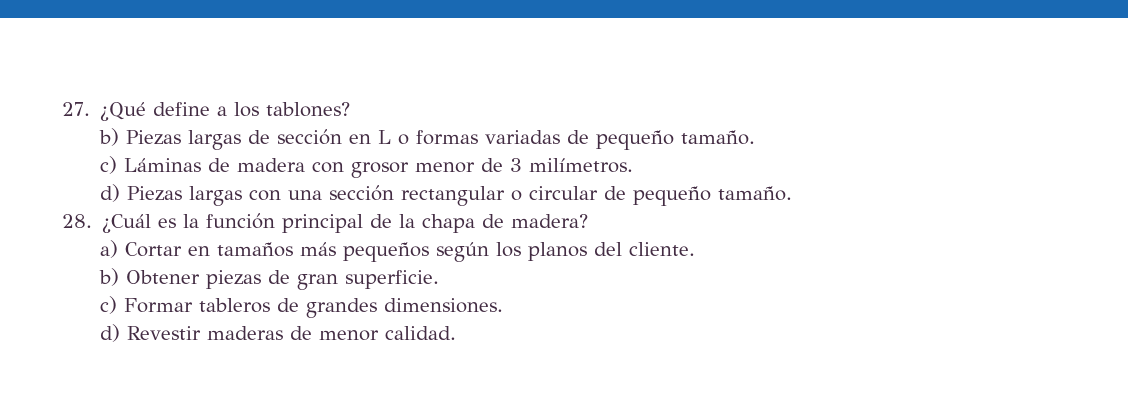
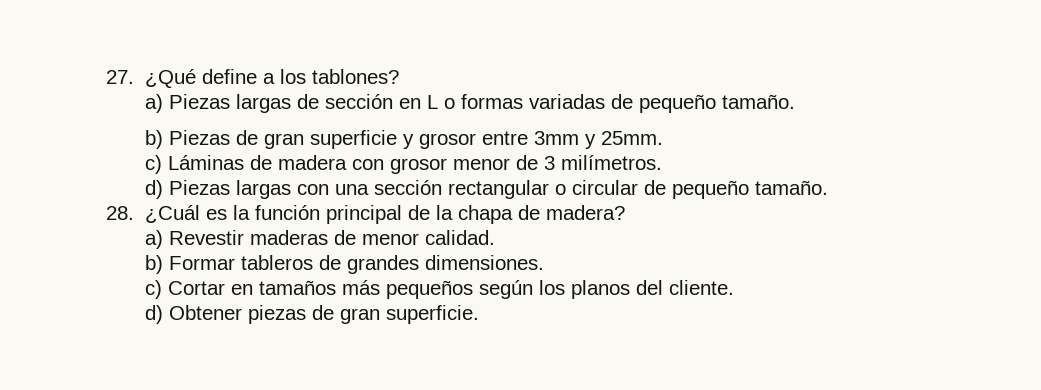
- b) Piezas largas de sección en L o formas variadas de pequeño tamaño.
+ a) Piezas largas de sección en L o formas variadas de pequeño tamaño.
+ b) Piezas de gran superficie y grosor entre 3mm y 25mm.
- a) Cortar en tamaños más pequeños según los planos del cliente.
+ a) Revestir maderas de menor calidad.
+ b) Formar tableros de grandes dimensiones.
+ c) Cortar en tamaños más pequeños según los planos del cliente.
- b) Obtener piezas de gran superficie.
+ d) Obtener piezas de gran superficie.
- c) Formar tableros de grandes dimensiones.
- d) Revestir maderas de menor calidad.

